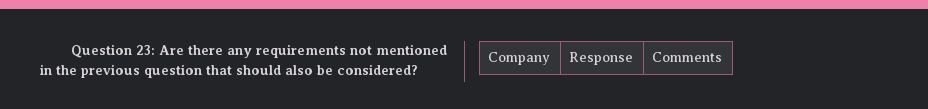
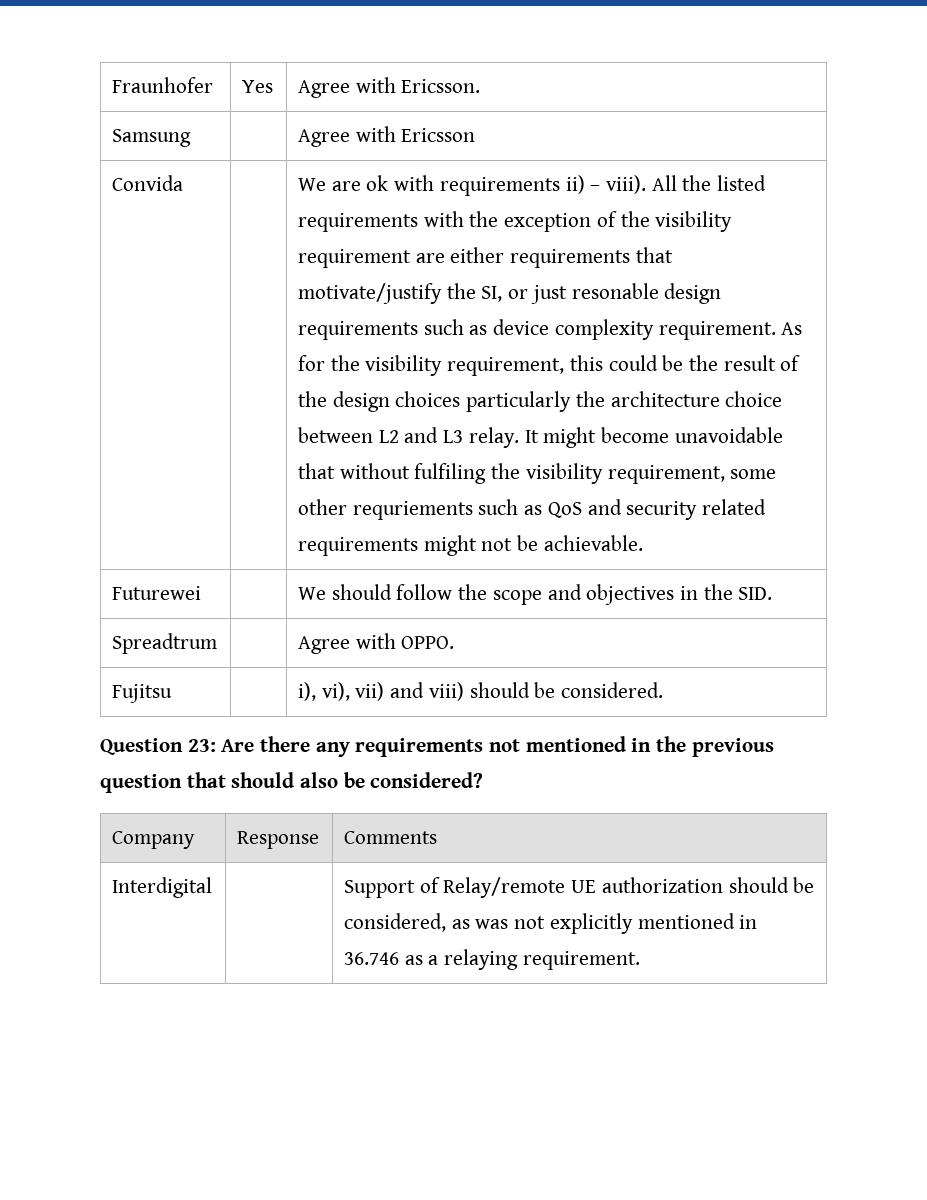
+ Fraunhofer | Yes | Agree with Ericsson.
+ Samsung | | Agree with Ericsson
+ Convida | | We are ok with requirements ii) – viii). All the listed requirements with the exception of the visibility requirement are either requirements that motivate/justify the SI, or just resonable design requirements such as device complexity requirement. As for the visibility requirement, this could be the result of the design choices particularly the architecture choice between L2 and L3 relay. It might become unavoidable that without fulfiling the visibility requirement, some other requriements such as QoS and security related requirements might not be achievable.
+ Futurewei | | We should follow the scope and objectives in the SID.
+ Spreadtrum | | Agree with OPPO.
+ Fujitsu | | i), vi), vii) and viii) should be considered.
+ Interdigital | | Support of Relay/remote UE authorization should be considered, as was not explicitly mentioned in 36.746 as a relaying requirement.

